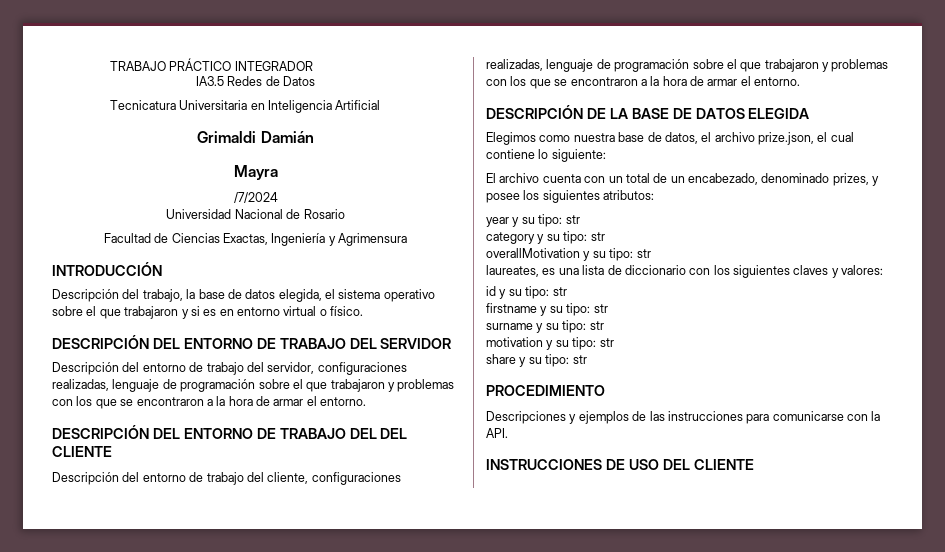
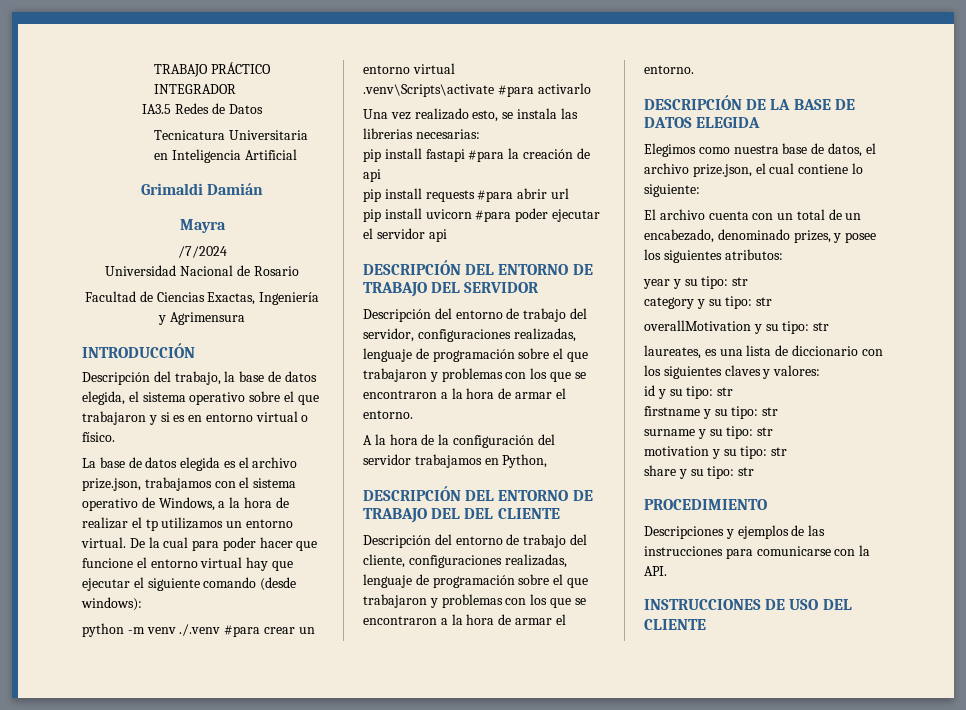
+ La base de datos elegida es el archivo prize.json, trabajamos con el sistema operativo de Windows, a la hora de realizar el tp utilizamos un entorno virtual. De la cual para poder hacer que funcione el entorno virtual hay que ejecutar el siguiente comando (desde windows):
+ python -m venv ./.venv #para crear un entorno virtual
+ .venv\Scripts\activate #para activarlo
+ Una vez realizado esto, se instala las librerias necesarias:
+ pip install fastapi #para la creación de api
+ pip install requests #para abrir url
+ pip install uvicorn #para poder ejecutar el servidor api
+ A la hora de la configuración del servidor trabajamos en Python,

